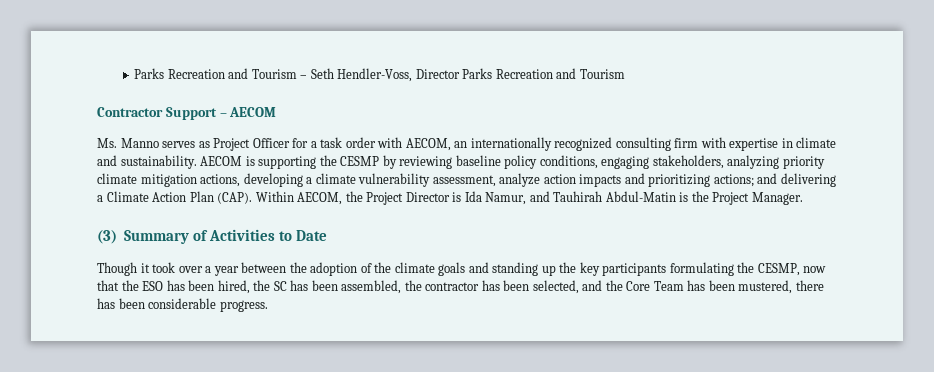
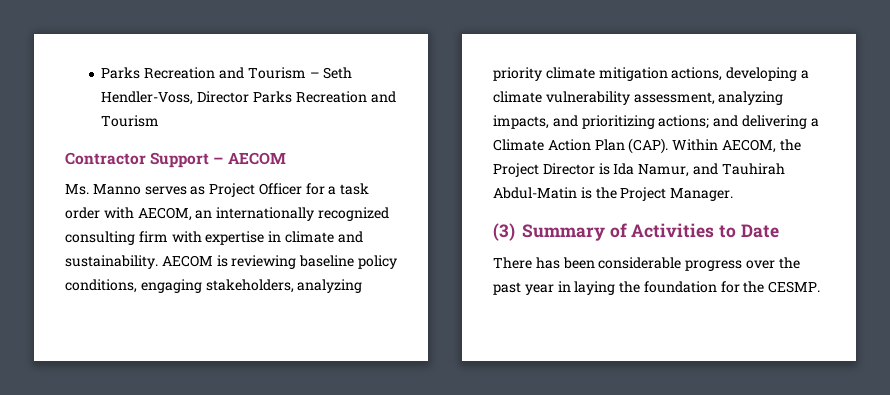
- AECOM is supporting the CESMP by reviewing baseline policy conditions, engaging stakeholders, analyzing priority climate mitigation actions, developing a climate vulnerability assessment, analyze action impacts and prioritizing actions; and delivering a Climate Action Plan (CAP).
+ AECOM is reviewing baseline policy conditions, engaging stakeholders, analyzing priority climate mitigation actions, developing a climate vulnerability assessment, analyzing impacts, and prioritizing actions; and delivering a Climate Action Plan (CAP).
- Though it took over a year between the adoption of the climate goals and standing up the key participants formulating the CESMP, now that the ESO has been hired, the SC has been assembled, the contractor has been selected, and the Core Team has been mustered, there has been considerable progress.
+ There has been considerable progress over the past year in laying the foundation for the CESMP.

